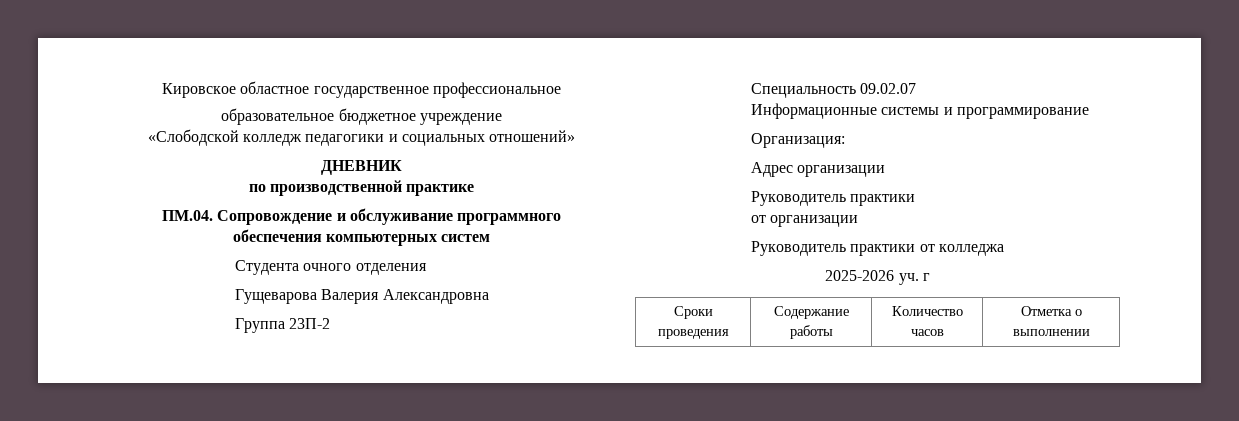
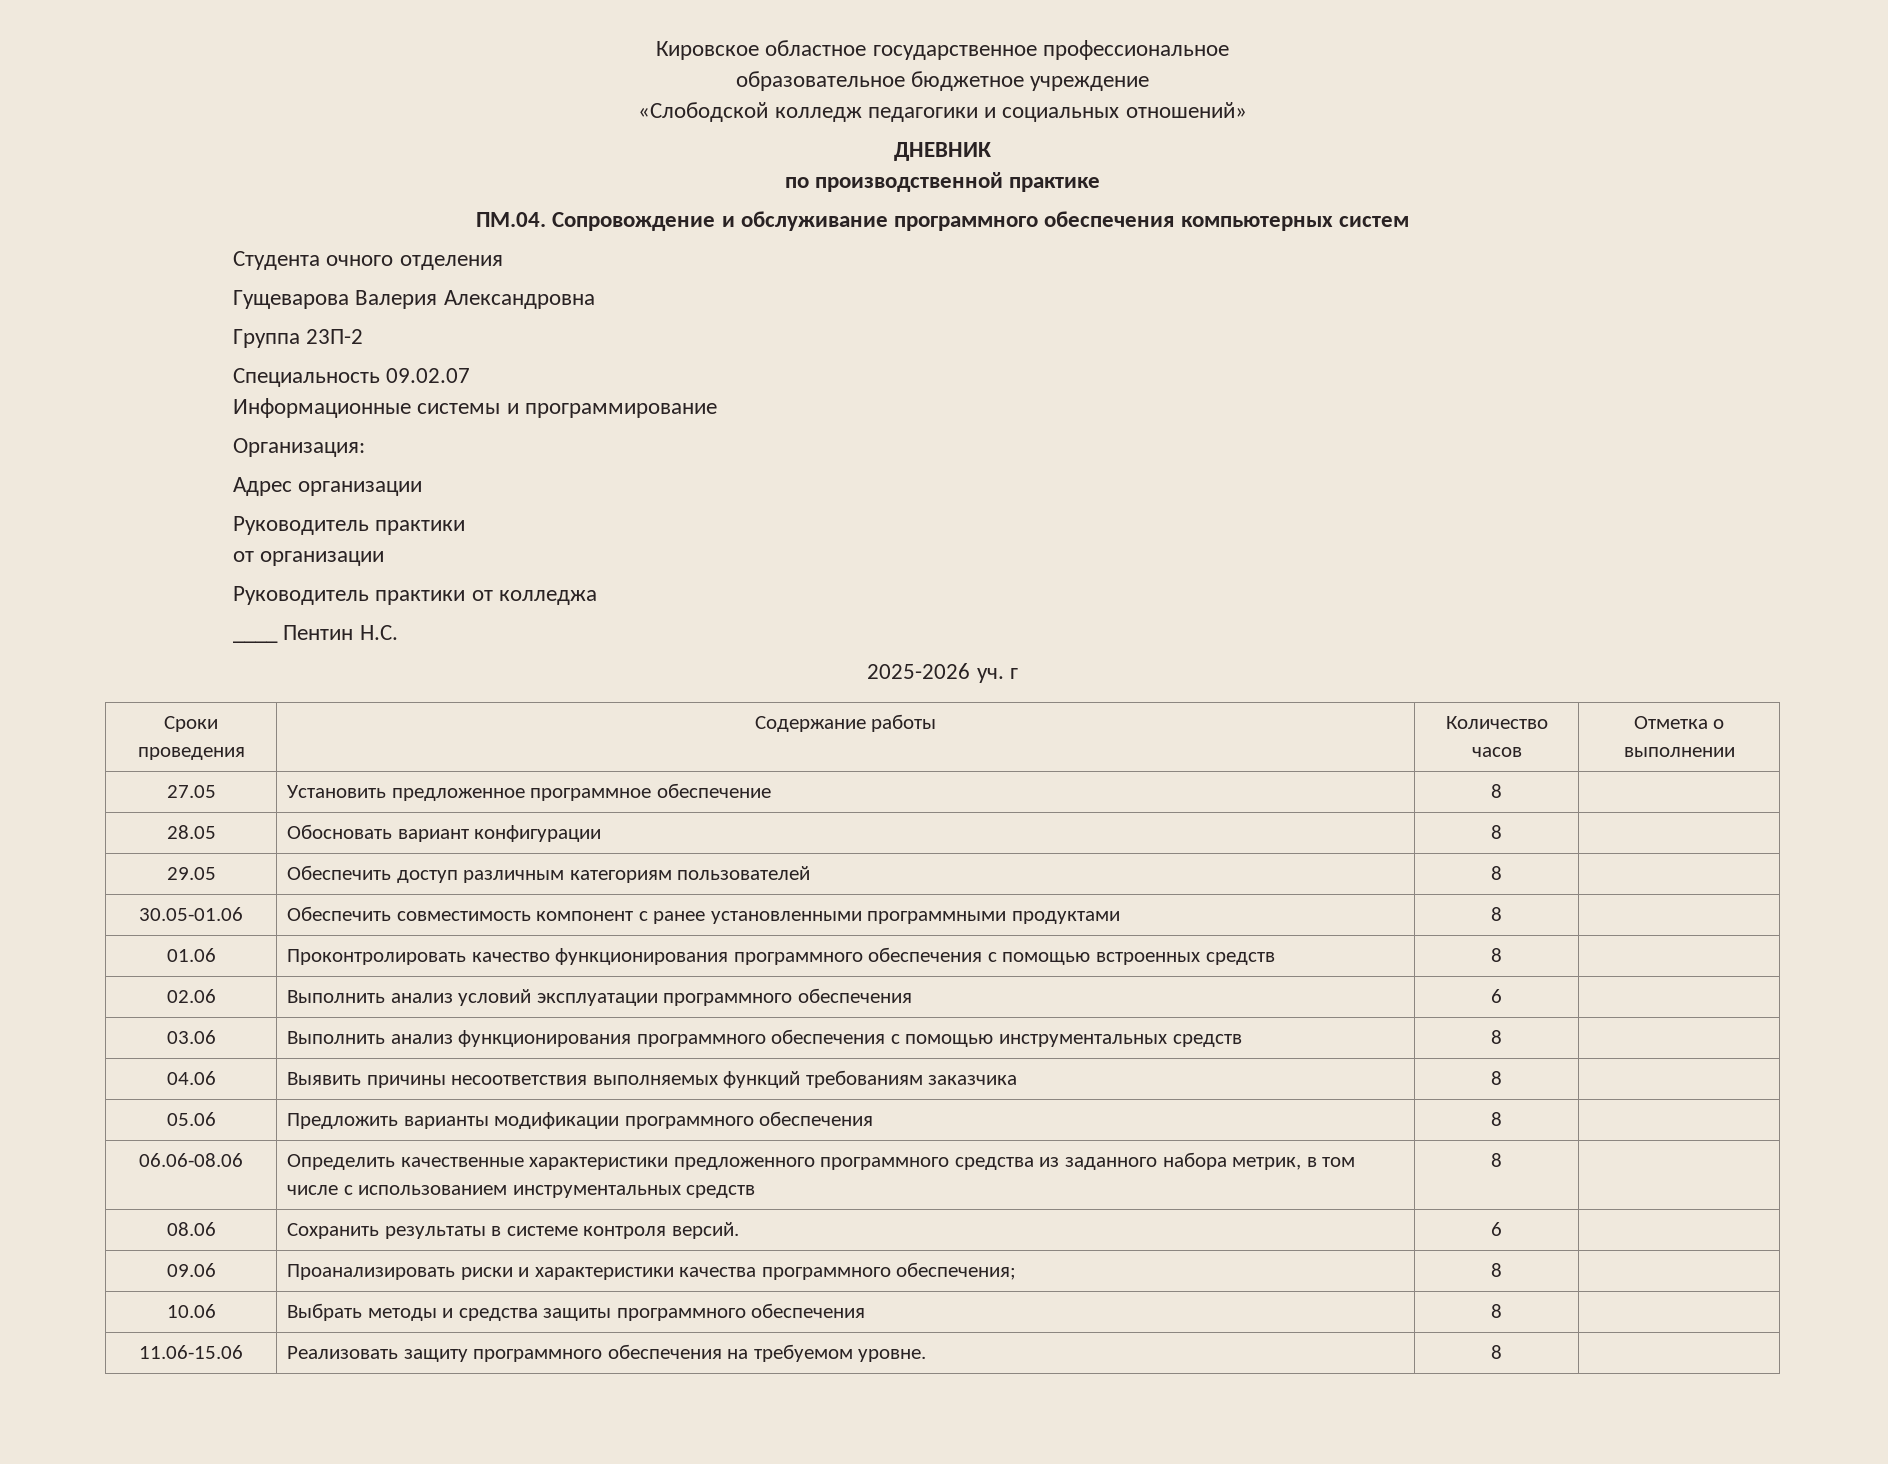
+ ____ Пентин Н.С.
+ 27.05 | Установить предложенное программное обеспечение | 8 |
+ 28.05 | Обосновать вариант конфигурации | 8 |
+ 29.05 | Обеспечить доступ различным категориям пользователей | 8 |
+ 30.05-01.06 | Обеспечить совместимость компонент с ранее установленными программными продуктами | 8 |
+ 01.06 | Проконтролировать качество функционирования программного обеспечения с помощью встроенных средств | 8 |
+ 02.06 | Выполнить анализ условий эксплуатации программного обеспечения | 6 |
+ 03.06 | Выполнить анализ функционирования программного обеспечения с помощью инструментальных средств | 8 |
+ 04.06 | Выявить причины несоответствия выполняемых функций требованиям заказчика | 8 |
+ 05.06 | Предложить варианты модификации программного обеспечения | 8 |
+ 06.06-08.06 | Определить качественные характеристики предложенного программного средства из заданного набора метрик, в том числе с использованием инструментальных средств | 8 |
+ 08.06 | Сохранить результаты в системе контроля версий. | 6 |
+ 09.06 | Проанализировать риски и характеристики качества программного обеспечения; | 8 |
+ 10.06 | Выбрать методы и средства защиты программного обеспечения | 8 |
+ 11.06-15.06 | Реализовать защиту программного обеспечения на требуемом уровне. | 8 |

